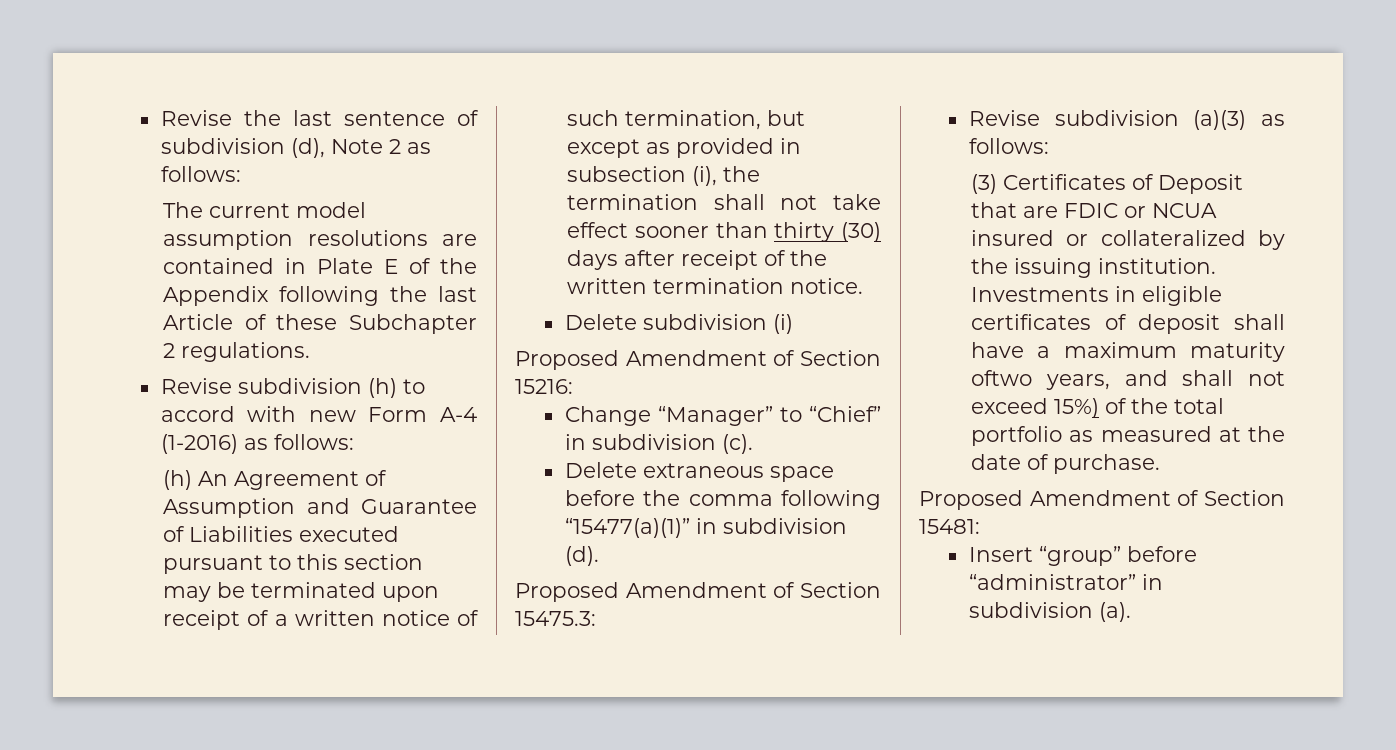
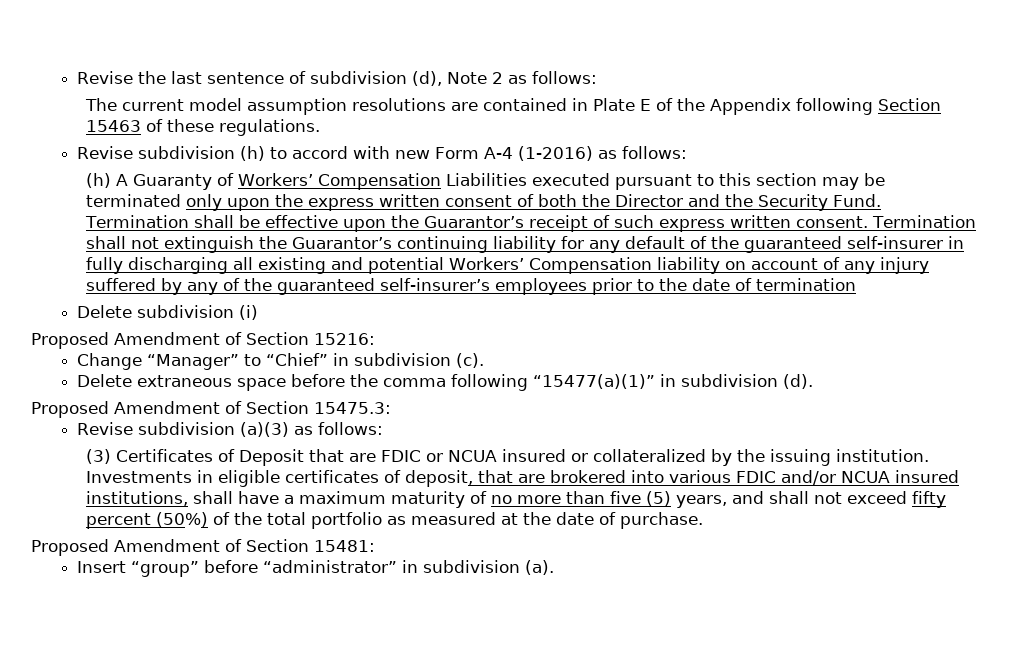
- The current model assumption resolutions are contained in Plate E of the Appendix following the last Article of these Subchapter 2 regulations.
+ The current model assumption resolutions are contained in Plate E of the Appendix following Section 15463 of these regulations.
- (h) An Agreement of Assumption and Guarantee of Liabilities executed pursuant to this section may be terminated upon receipt of a written notice of such termination, but except as provided in subsection (i), the termination shall not take effect sooner than thirty (30) days after receipt of the written termination notice.
+ (h) A Guaranty of Workers’ Compensation Liabilities executed pursuant to this section may be terminated only upon the express written consent of both the Director and the Security Fund. Termination shall be effective upon the Guarantor’s receipt of such express written consent. Termination shall not extinguish the Guarantor’s continuing liability for any default of the guaranteed self-insurer in fully discharging all existing and potential Workers’ Compensation liability on account of any injury suffered by any of the guaranteed self-insurer’s employees prior to the date of termination
- Investments in eligible certificates of deposit shall have a maximum maturity oftwo years, and shall not exceed 15%) of the total portfolio as measured at the date of purchase.
+ Investments in eligible certificates of deposit, that are brokered into various FDIC and/or NCUA insured institutions, shall have a maximum maturity of no more than five (5) years, and shall not exceed fifty percent (50%) of the total portfolio as measured at the date of purchase.

